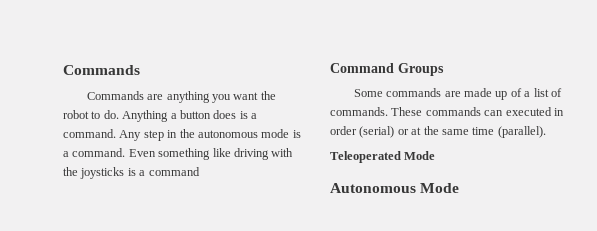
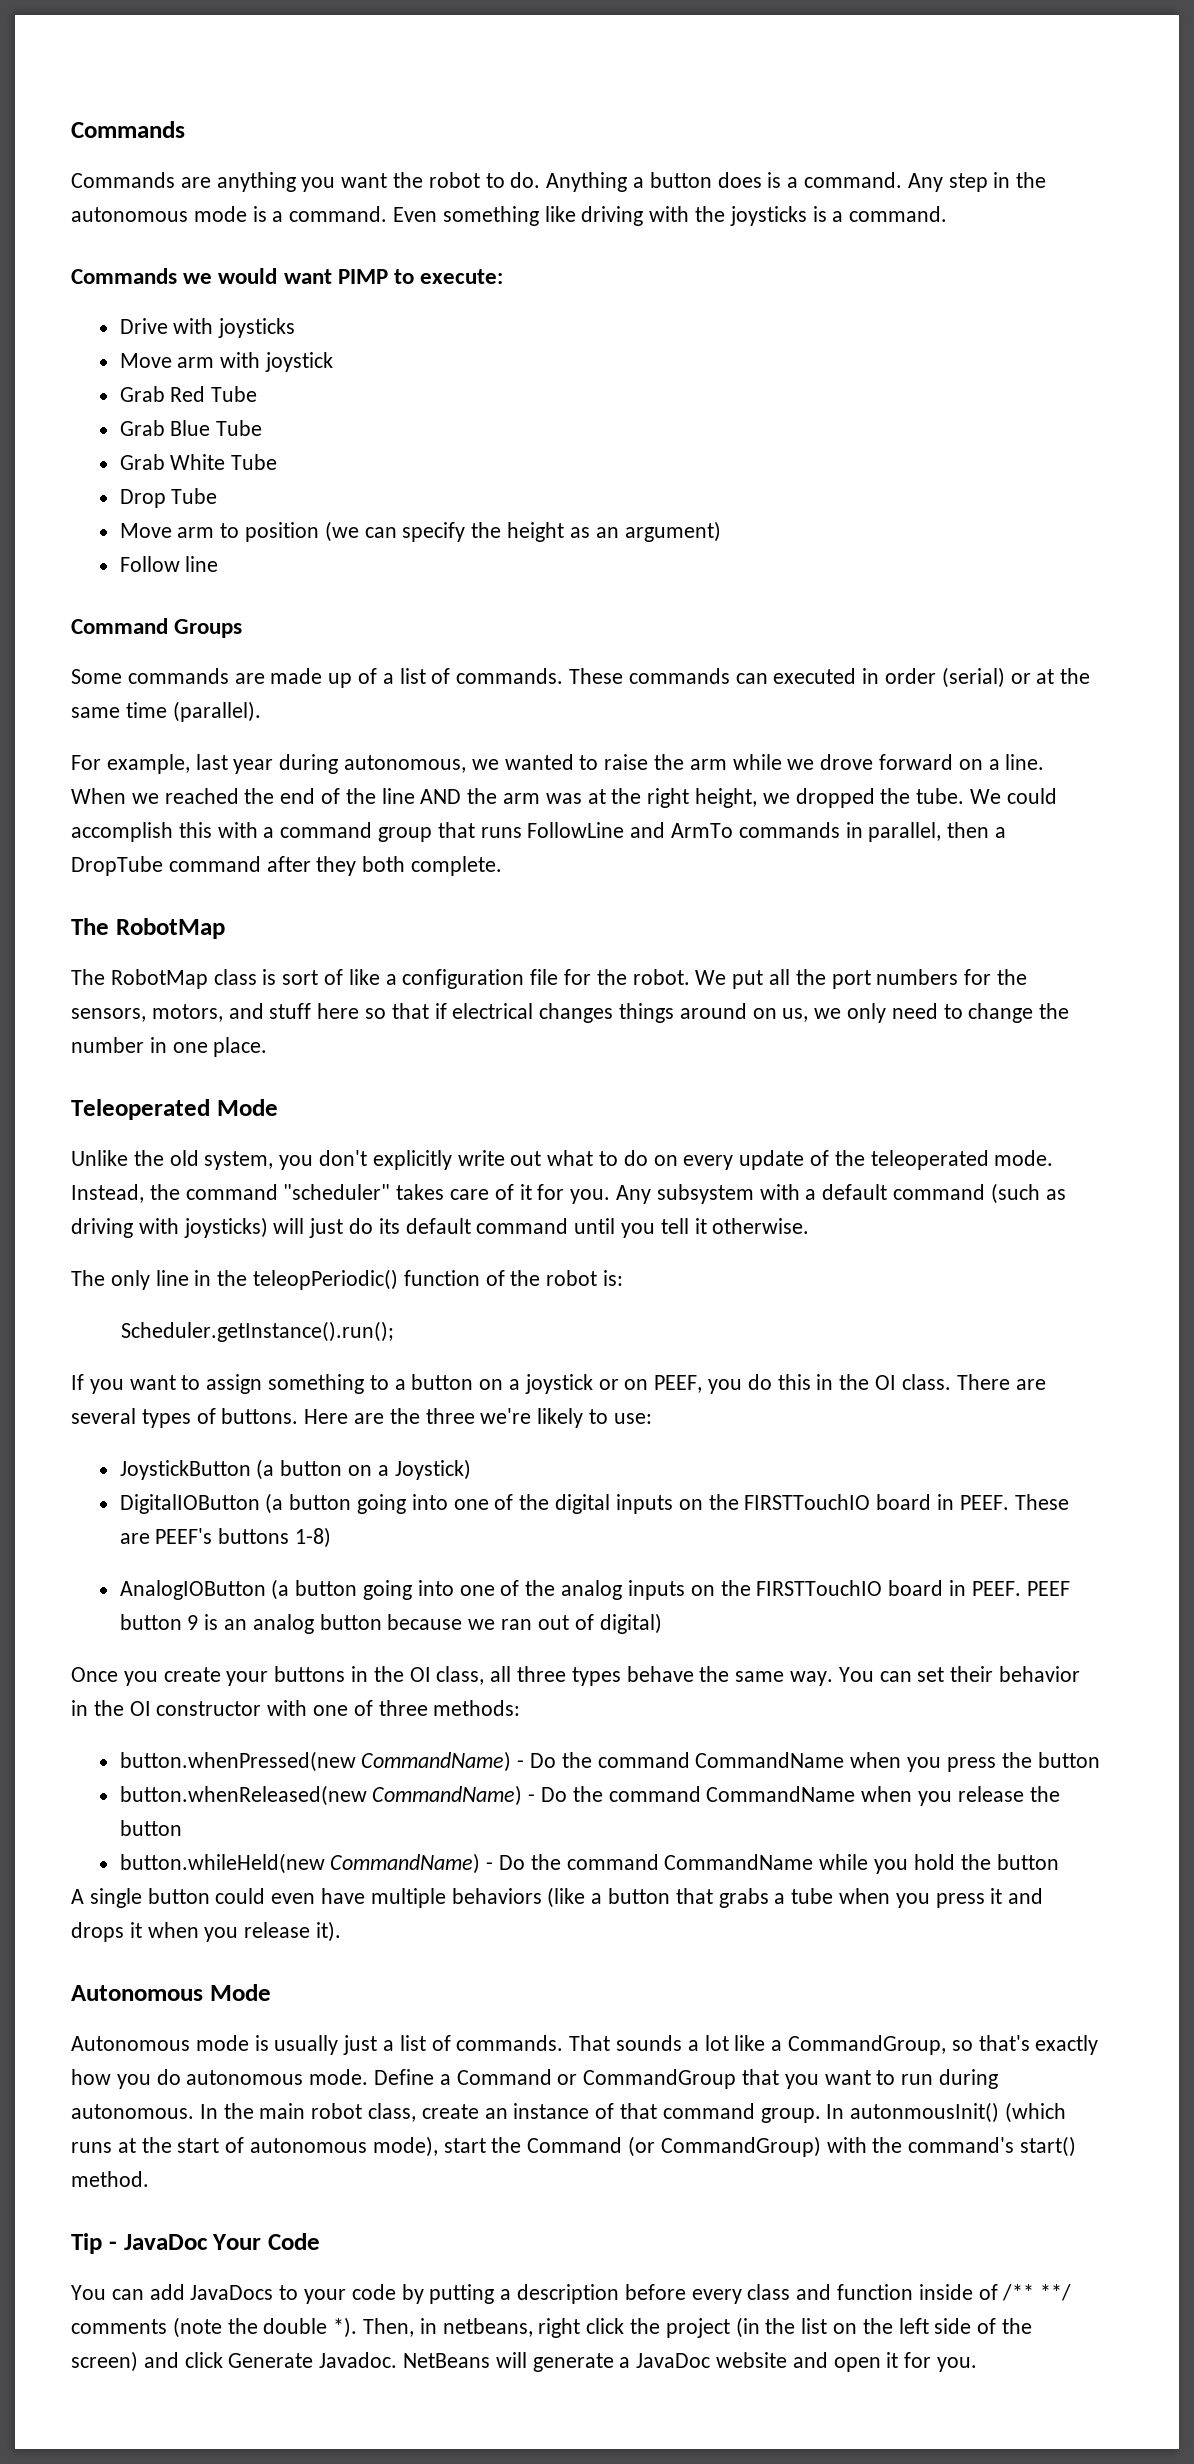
- Even something like driving with the joysticks is a command
+ Even something like driving with the joysticks is a command.
+ Commands we would want PIMP to execute:
+ Drive with joysticks
+ Move arm with joystick
+ Grab Red Tube
+ Grab Blue Tube
+ Grab White Tube
+ Drop Tube
+ Move arm to position (we can specify the height as an argument)
+ Follow line
+ For example, last year during autonomous, we wanted to raise the arm while we drove forward on a line. When we reached the end of the line AND the arm was at the right height, we dropped the tube. We could accomplish this with a command group that runs FollowLine and ArmTo commands in parallel, then a DropTube command after they both complete.
+ The RobotMap
+ The RobotMap class is sort of like a configuration file for the robot. We put all the port numbers for the sensors, motors, and stuff here so that if electrical changes things around on us, we only need to change the number in one place.
  Teleoperated Mode
+ Unlike the old system, you don't explicitly write out what to do on every update of the teleoperated mode. Instead, the command "scheduler" takes care of it for you. Any subsystem with a default command (such as driving with joysticks) will just do its default command until you tell it otherwise.
+ The only line in the teleopPeriodic() function of the robot is:
+ Scheduler.getInstance().run();
+ If you want to assign something to a button on a joystick or on PEEF, you do this in the OI class. There are several types of buttons. Here are the three we're likely to use:
+ JoystickButton (a button on a Joystick)
+ DigitalIOButton (a button going into one of the digital inputs on the FIRSTTouchIO board in PEEF. These are PEEF's buttons 1-8)
+ AnalogIOButton (a button going into one of the analog inputs on the FIRSTTouchIO board in PEEF. PEEF button 9 is an analog button because we ran out of digital)
+ Once you create your buttons in the OI class, all three types behave the same way. You can set their behavior in the OI constructor with one of three methods:
+ button.whenPressed(new CommandName) - Do the command CommandName when you press the button
+ button.whenReleased(new CommandName) - Do the command CommandName when you release the button
+ button.whileHeld(new CommandName) - Do the command CommandName while you hold the button
+ A single button could even have multiple behaviors (like a button that grabs a tube when you press it and drops it when you release it).
  Autonomous Mode
+ Autonomous mode is usually just a list of commands. That sounds a lot like a CommandGroup, so that's exactly how you do autonomous mode. Define a Command or CommandGroup that you want to run during autonomous. In the main robot class, create an instance of that command group. In autonmousInit() (which runs at the start of autonomous mode), start the Command (or CommandGroup) with the command's start() method.
+ Tip - JavaDoc Your Code
+ You can add JavaDocs to your code by putting a description before every class and function inside of /** **/ comments (note the double *). Then, in netbeans, right click the project (in the list on the left side of the screen) and click Generate Javadoc. NetBeans will generate a JavaDoc website and open it for you.

